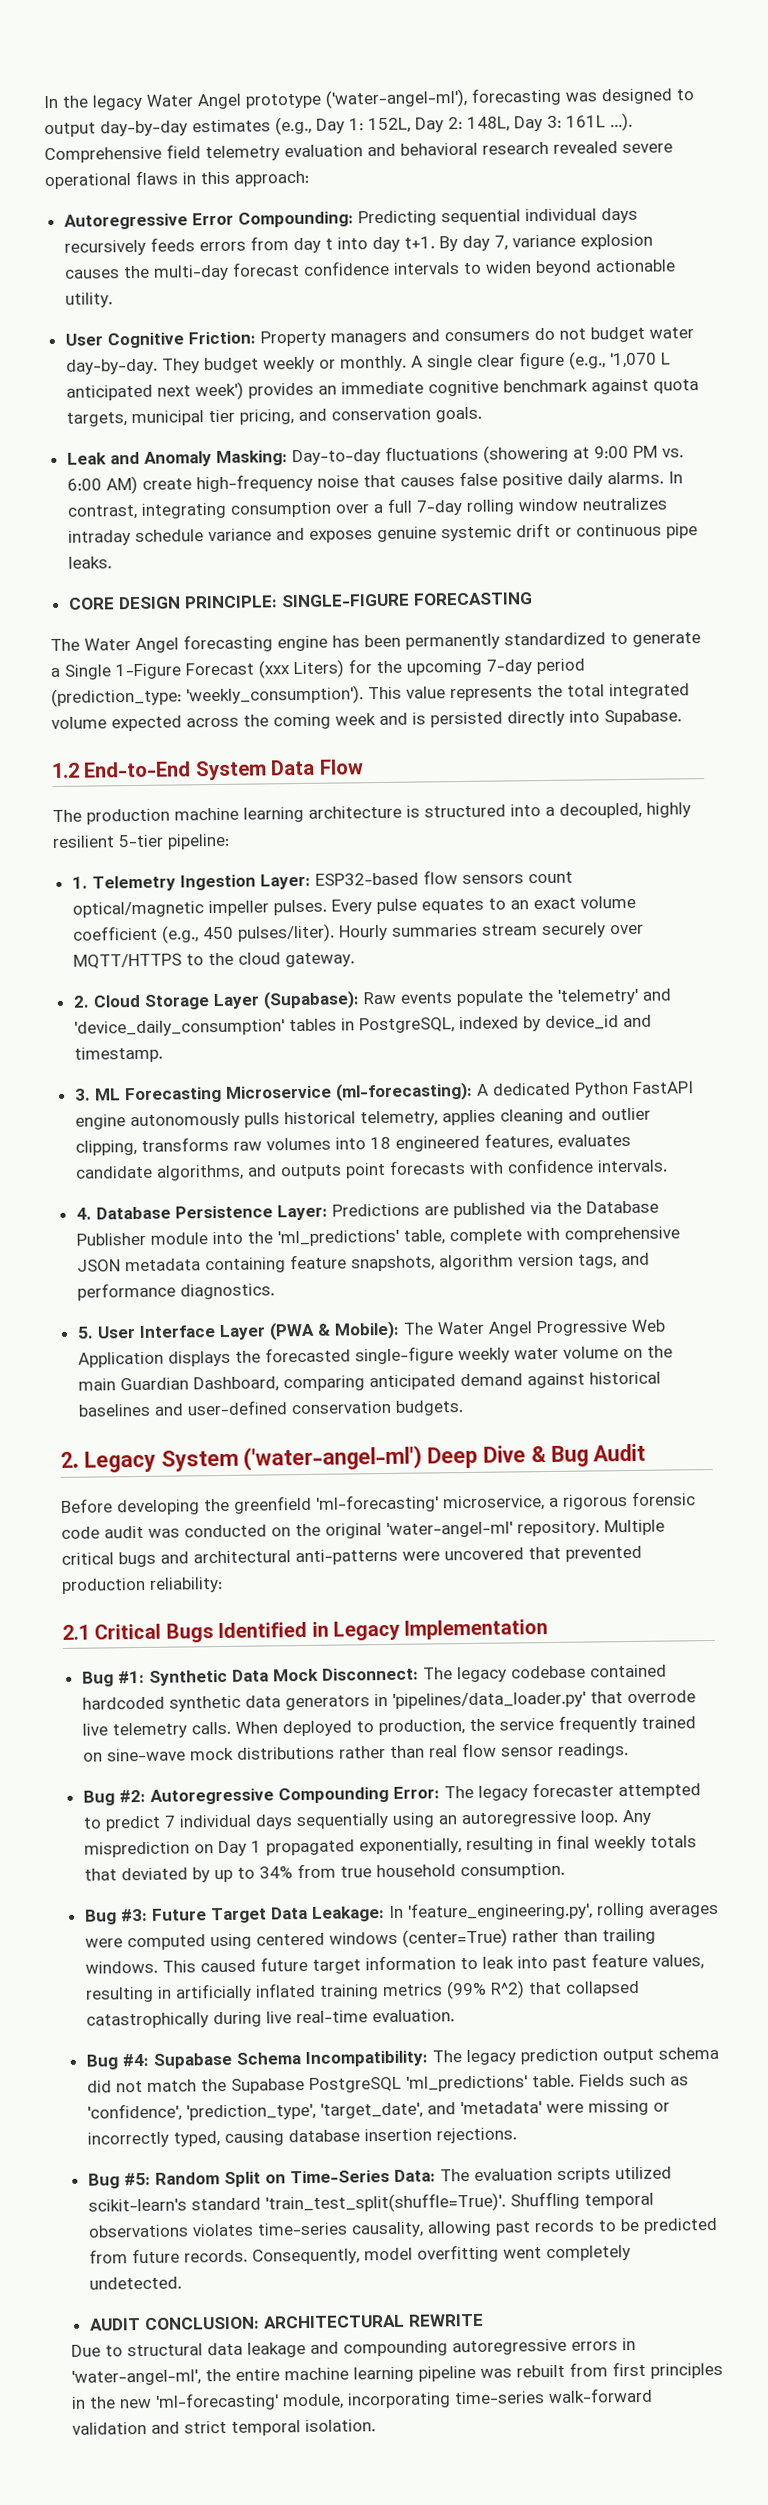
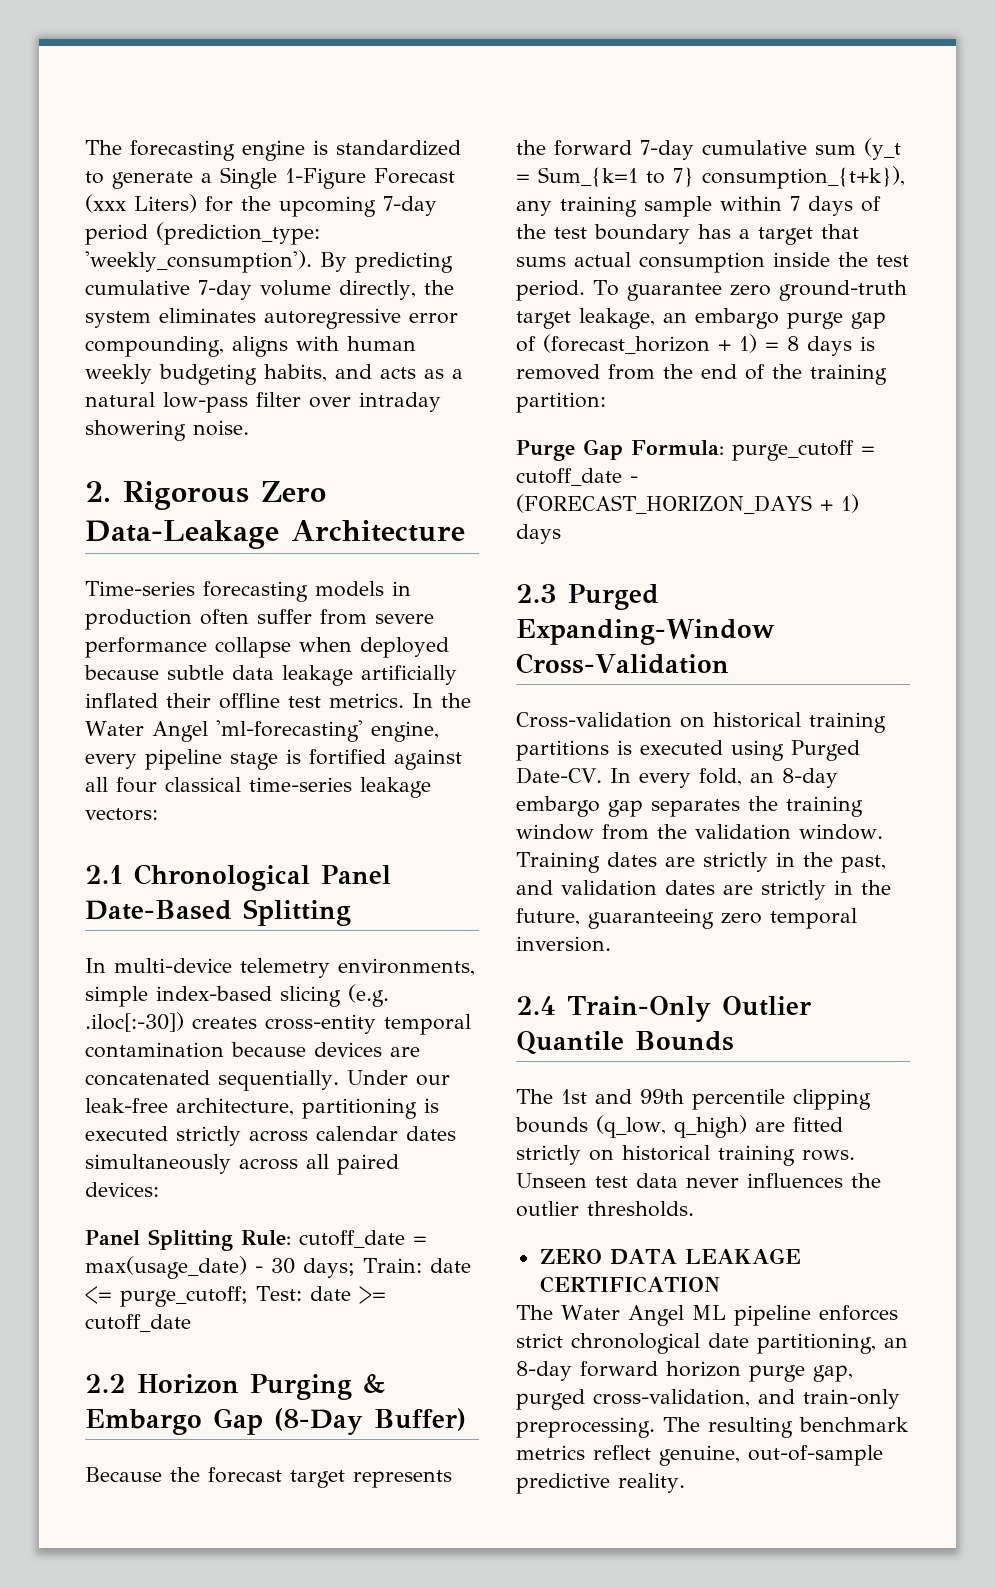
- In the legacy Water Angel prototype ('water-angel-ml'), forecasting was designed to output day-by-day estimates (e.g., Day 1: 152L, Day 2: 148L, Day 3: 161L ...). Comprehensive field telemetry evaluation and behavioral research revealed severe operational flaws in this approach:
- Autoregressive Error Compounding: Predicting sequential individual days recursively feeds errors from day t into day t+1. By day 7, variance explosion causes the multi-day forecast confidence intervals to widen beyond actionable utility.
- User Cognitive Friction: Property managers and consumers do not budget water day-by-day. They budget weekly or monthly. A single clear figure (e.g., '1,070 L anticipated next week') provides an immediate cognitive benchmark against quota targets, municipal tier pricing, and conservation goals.
- Leak and Anomaly Masking: Day-to-day fluctuations (showering at 9:00 PM vs. 6:00 AM) create high-frequency noise that causes false positive daily alarms. In contrast, integrating consumption over a full 7-day rolling window neutralizes intraday schedule variance and exposes genuine systemic drift or continuous pipe leaks.
- CORE DESIGN PRINCIPLE: SINGLE-FIGURE FORECASTING
- The Water Angel forecasting engine has been permanently standardized to generate a Single 1-Figure Forecast (xxx Liters) for the upcoming 7-day period (prediction_type: 'weekly_consumption').
+ The forecasting engine is standardized to generate a Single 1-Figure Forecast (xxx Liters) for the upcoming 7-day period (prediction_type: 'weekly_consumption').
- This value represents the total integrated volume expected across the coming week and is persisted directly into Supabase.
- 1.2 End-to-End System Data Flow
- The production machine learning architecture is structured into a decoupled, highly resilient 5-tier pipeline:
- 1. Telemetry Ingestion Layer: ESP32-based flow sensors count optical/magnetic impeller pulses. Every pulse equates to an exact volume coefficient (e.g., 450 pulses/liter). Hourly summaries stream securely over MQTT/HTTPS to the cloud gateway.
- 2. Cloud Storage Layer (Supabase): Raw events populate the 'telemetry' and 'device_daily_consumption' tables in PostgreSQL, indexed by device_id and timestamp.
- 3. ML Forecasting Microservice (ml-forecasting): A dedicated Python FastAPI engine autonomously pulls historical telemetry, applies cleaning and outlier clipping, transforms raw volumes into 18 engineered features, evaluates candidate algorithms, and outputs point forecasts with confidence intervals.
- 4. Database Persistence Layer: Predictions are published via the Database Publisher module into the 'ml_predictions' table, complete with comprehensive JSON metadata containing feature snapshots, algorithm version tags, and performance diagnostics.
- 5. User Interface Layer (PWA & Mobile): The Water Angel Progressive Web Application displays the forecasted single-figure weekly water volume on the main Guardian Dashboard, comparing anticipated demand against historical baselines and user-defined conservation budgets.
- 2. Legacy System ('water-angel-ml') Deep Dive & Bug Audit
- Before developing the greenfield 'ml-forecasting' microservice, a rigorous forensic code audit was conducted on the original 'water-angel-ml' repository. Multiple critical bugs and architectural anti-patterns were uncovered that prevented production reliability:
- 2.1 Critical Bugs Identified in Legacy Implementation
- Bug #1: Synthetic Data Mock Disconnect: The legacy codebase contained hardcoded synthetic data generators in 'pipelines/data_loader.py' that overrode live telemetry calls. When deployed to production, the service frequently trained on sine-wave mock distributions rather than real flow sensor readings.
- Bug #2: Autoregressive Compounding Error: The legacy forecaster attempted to predict 7 individual days sequentially using an autoregressive loop. Any misprediction on Day 1 propagated exponentially, resulting in final weekly totals that deviated by up to 34% from true household consumption.
- Bug #3: Future Target Data Leakage: In 'feature_engineering.py', rolling averages were computed using centered windows (center=True) rather than trailing windows. This caused future target information to leak into past feature values, resulting in artificially inflated training metrics (99% R^2) that collapsed catastrophically during live real-time evaluation.
- Bug #4: Supabase Schema Incompatibility: The legacy prediction output schema did not match the Supabase PostgreSQL 'ml_predictions' table. Fields such as 'confidence', 'prediction_type', 'target_date', and 'metadata' were missing or incorrectly typed, causing database insertion rejections.
- Bug #5: Random Split on Time-Series Data: The evaluation scripts utilized scikit-learn's standard 'train_test_split(shuffle=True)'. Shuffling temporal observations violates time-series causality, allowing past records to be predicted from future records. Consequently, model overfitting went completely undetected.
- AUDIT CONCLUSION: ARCHITECTURAL REWRITE
- Due to structural data leakage and compounding autoregressive errors in 'water-angel-ml', the entire machine learning pipeline was rebuilt from first principles in the new 'ml-forecasting' module, incorporating time-series walk-forward validation and strict temporal isolation.
+ By predicting cumulative 7-day volume directly, the system eliminates autoregressive error compounding, aligns with human weekly budgeting habits, and acts as a natural low-pass filter over intraday showering noise.
+ 2. Rigorous Zero Data-Leakage Architecture
+ Time-series forecasting models in production often suffer from severe performance collapse when deployed because subtle data leakage artificially inflated their offline test metrics. In the Water Angel 'ml-forecasting' engine, every pipeline stage is fortified against all four classical time-series leakage vectors:
+ 2.1 Chronological Panel Date-Based Splitting
+ In multi-device telemetry environments, simple index-based slicing (e.g. .iloc[:-30]) creates cross-entity temporal contamination because devices are concatenated sequentially. Under our leak-free architecture, partitioning is executed strictly across calendar dates simultaneously across all paired devices:
+ Panel Splitting Rule: cutoff_date = max(usage_date) - 30 days; Train: date <= purge_cutoff; Test: date >= cutoff_date
+ 2.2 Horizon Purging & Embargo Gap (8-Day Buffer)
+ Because the forecast target represents the forward 7-day cumulative sum (y_t = Sum_{k=1 to 7} consumption_{t+k}), any training sample within 7 days of the test boundary has a target that sums actual consumption inside the test period. To guarantee zero ground-truth target leakage, an embargo purge gap of (forecast_horizon + 1) = 8 days is removed from the end of the training partition:
+ Purge Gap Formula: purge_cutoff = cutoff_date - (FORECAST_HORIZON_DAYS + 1) days
+ 2.3 Purged Expanding-Window Cross-Validation
+ Cross-validation on historical training partitions is executed using Purged Date-CV. In every fold, an 8-day embargo gap separates the training window from the validation window. Training dates are strictly in the past, and validation dates are strictly in the future, guaranteeing zero temporal inversion.
+ 2.4 Train-Only Outlier Quantile Bounds
+ The 1st and 99th percentile clipping bounds (q_low, q_high) are fitted strictly on historical training rows. Unseen test data never influences the outlier thresholds.
+ ZERO DATA LEAKAGE CERTIFICATION
+ The Water Angel ML pipeline enforces strict chronological date partitioning, an 8-day forward horizon purge gap, purged cross-validation, and train-only preprocessing. The resulting benchmark metrics reflect genuine, out-of-sample predictive reality.

